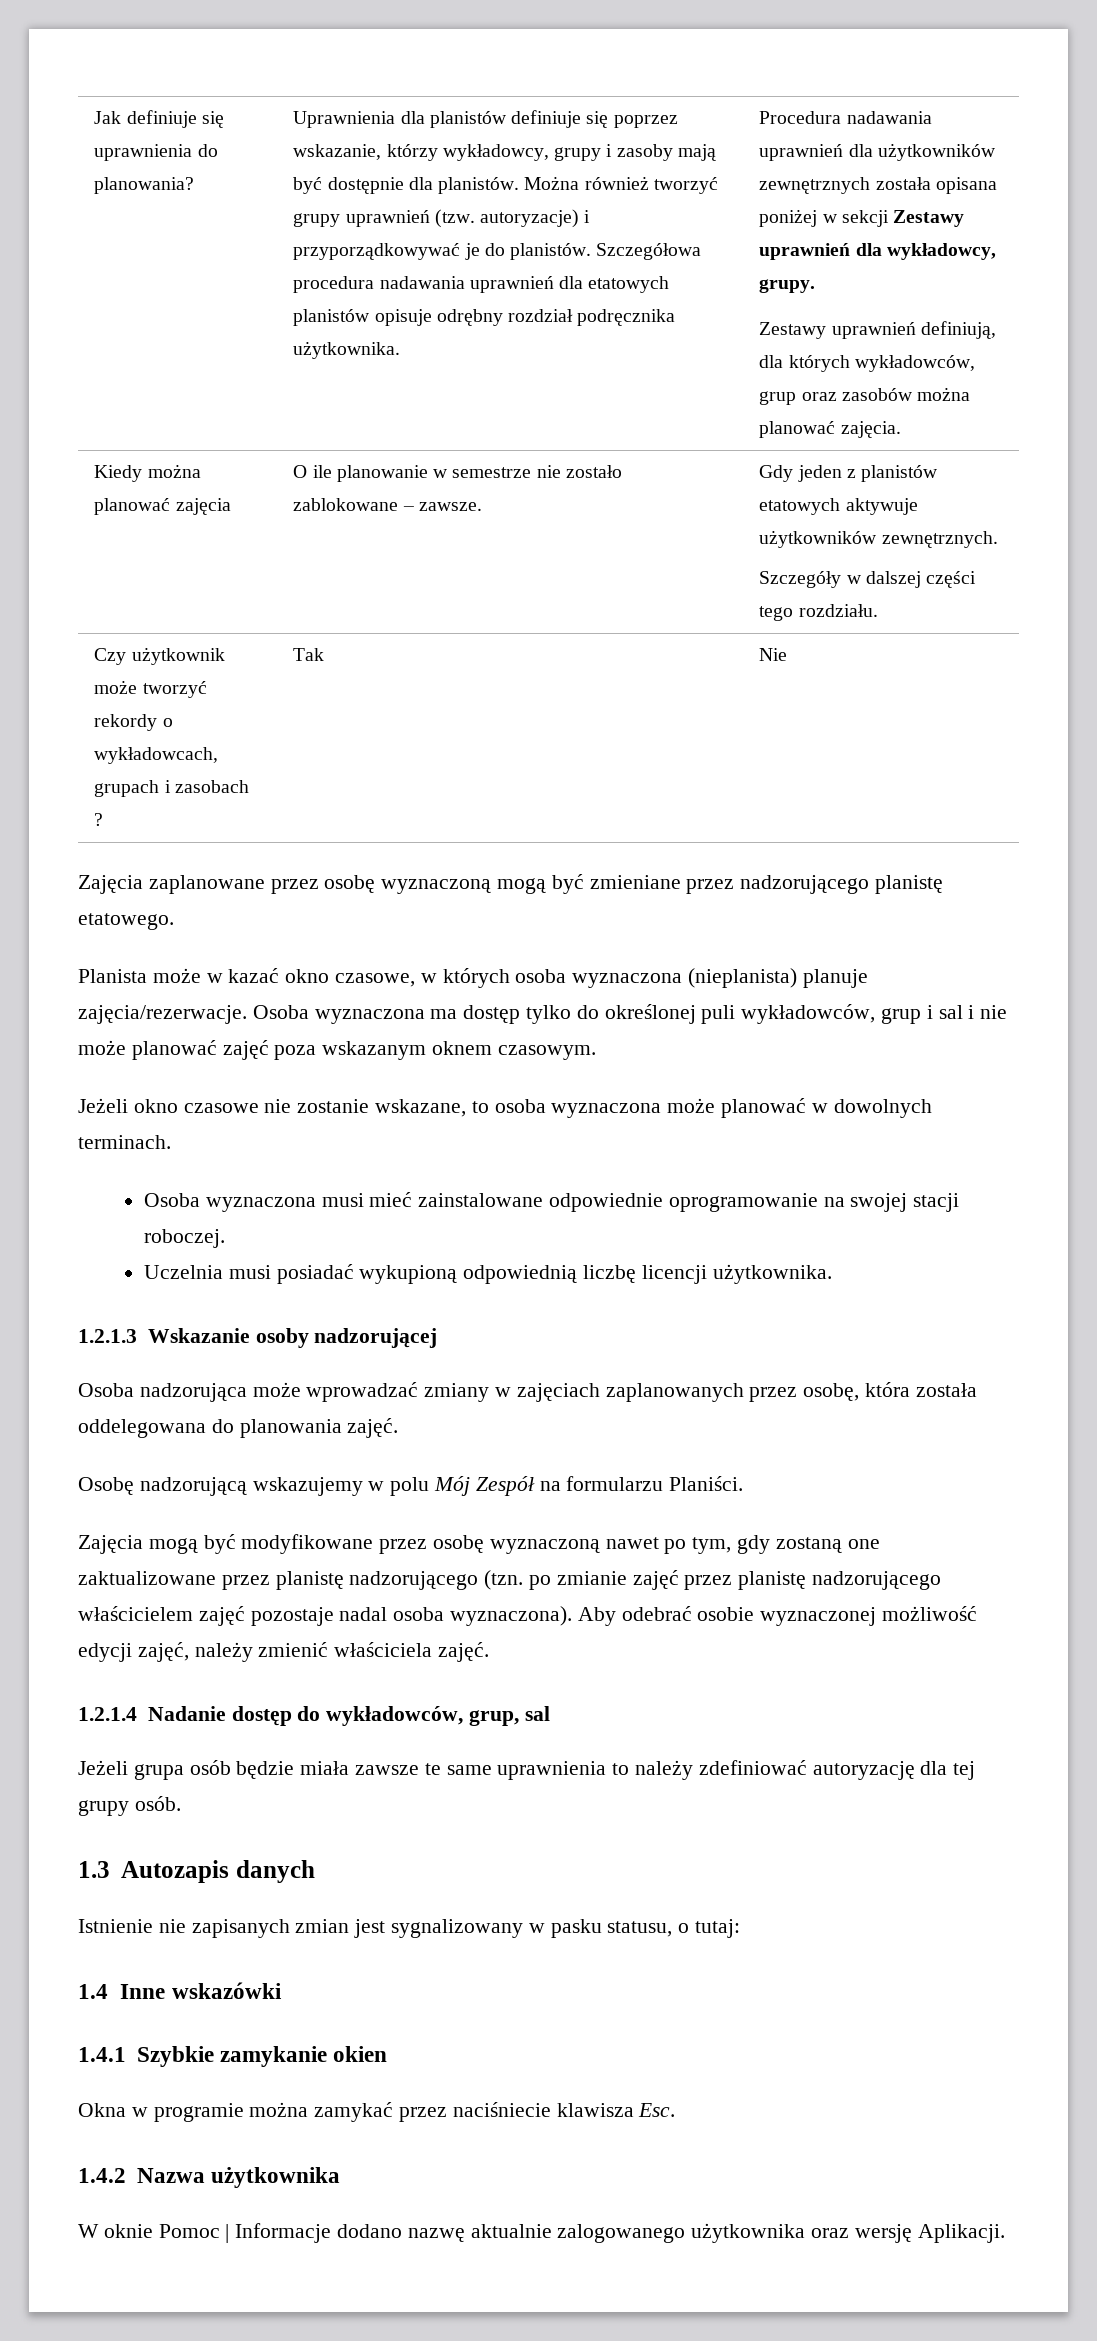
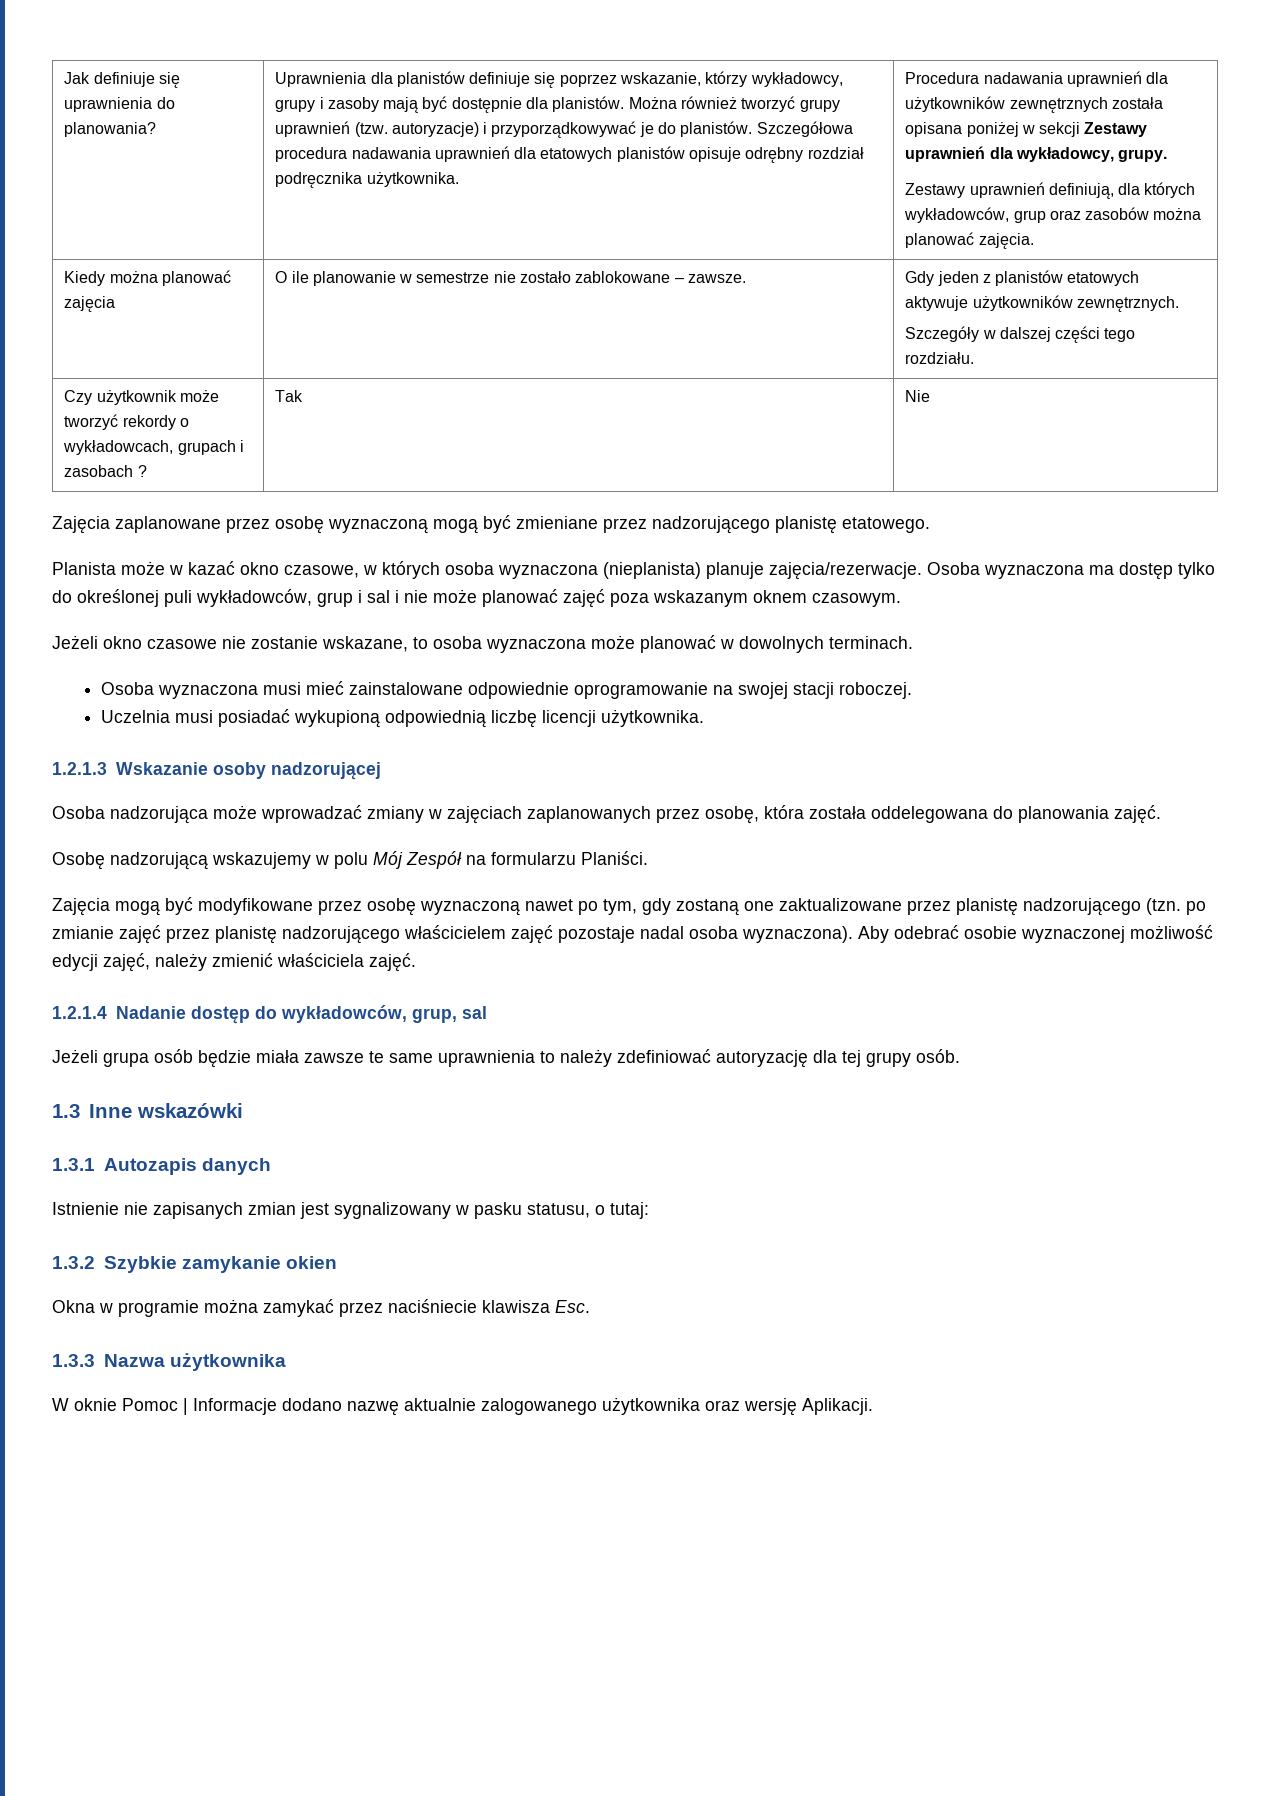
- 1.3 Autozapis danych
+ 1.3 Inne wskazówki
+ 1.3.1 Autozapis danych
- 1.4 Inne wskazówki
- 1.4.1 Szybkie zamykanie okien
+ 1.3.2 Szybkie zamykanie okien
- 1.4.2 Nazwa użytkownika
+ 1.3.3 Nazwa użytkownika

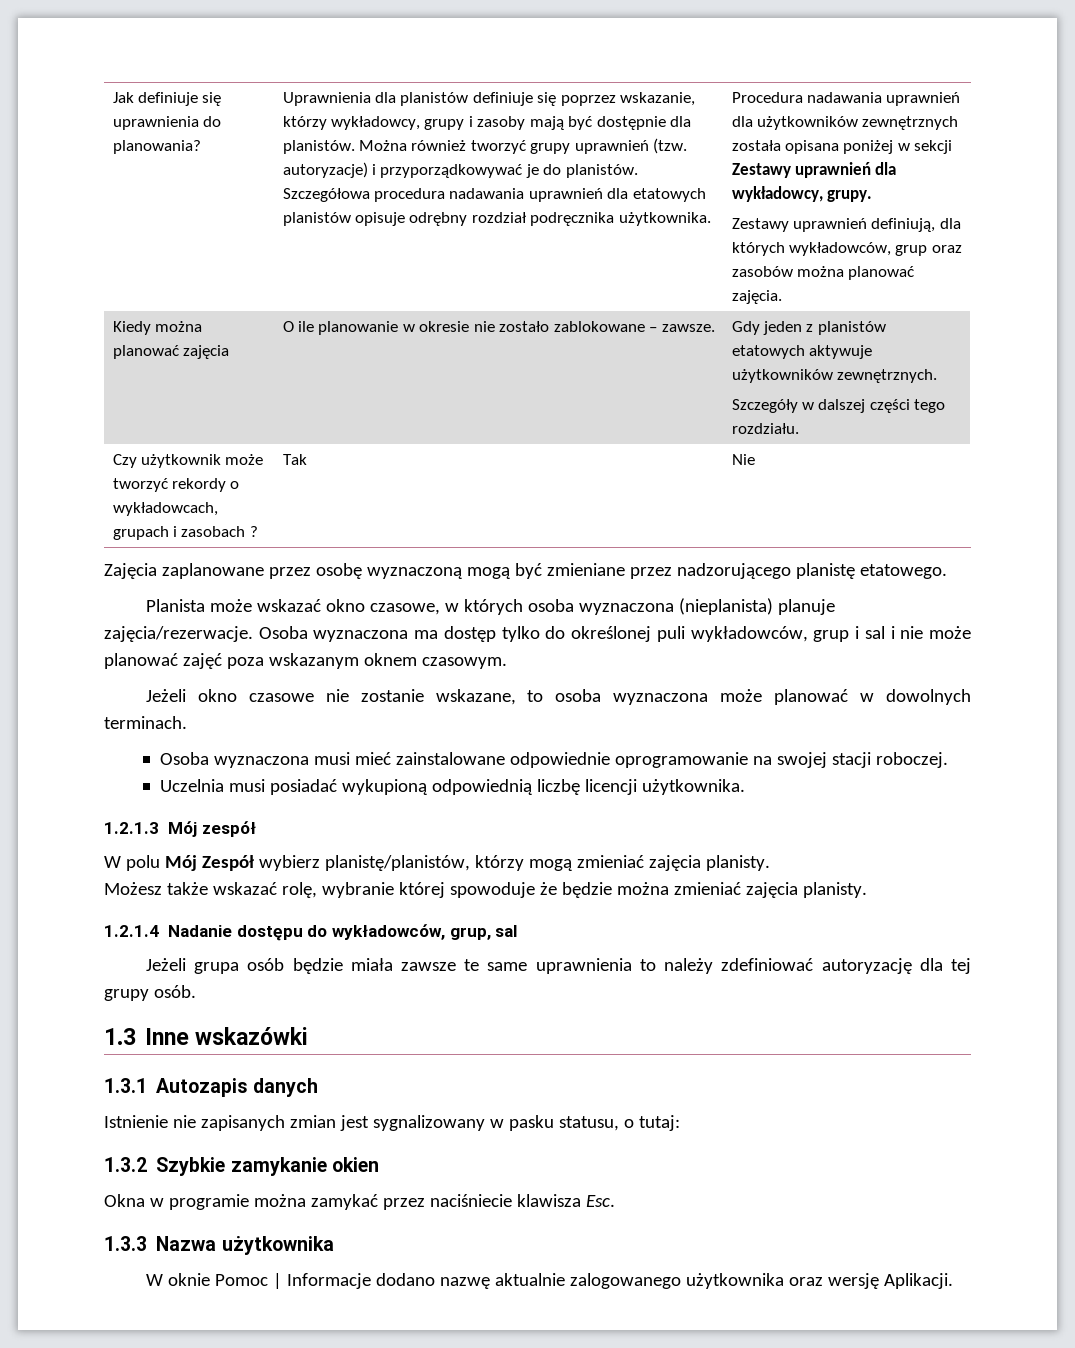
- Kiedy można planować zajęcia | O ile planowanie w semestrze nie zostało zablokowane – zawsze. | Gdy jeden z planistów etatowych aktywuje użytkowników zewnętrznych.
+ Kiedy można planować zajęcia | O ile planowanie w okresie nie zostało zablokowane – zawsze. | Gdy jeden z planistów etatowych aktywuje użytkowników zewnętrznych.
- Planista może w kazać okno czasowe, w których osoba wyznaczona (nieplanista) planuje zajęcia/rezerwacje.
+ Planista może wskazać okno czasowe, w których osoba wyznaczona (nieplanista) planuje zajęcia/rezerwacje.
- 1.2.1.3 Wskazanie osoby nadzorującej
- Osoba nadzorująca może wprowadzać zmiany w zajęciach zaplanowanych przez osobę, która została oddelegowana do planowania zajęć.
- Osobę nadzorującą wskazujemy w polu Mój Zespół na formularzu Planiści.
- Zajęcia mogą być modyfikowane przez osobę wyznaczoną nawet po tym, gdy zostaną one zaktualizowane przez planistę nadzorującego (tzn. po zmianie zajęć przez planistę nadzorującego właścicielem zajęć pozostaje nadal osoba wyznaczona). Aby odebrać osobie wyznaczonej możliwość edycji zajęć, należy zmienić właściciela zajęć.
+ 1.2.1.3 Mój zespół
+ W polu Mój Zespół wybierz planistę/planistów, którzy mogą zmieniać zajęcia planisty.
+ Możesz także wskazać rolę, wybranie której spowoduje że będzie można zmieniać zajęcia planisty.
- 1.2.1.4 Nadanie dostęp do wykładowców, grup, sal
+ 1.2.1.4 Nadanie dostępu do wykładowców, grup, sal

